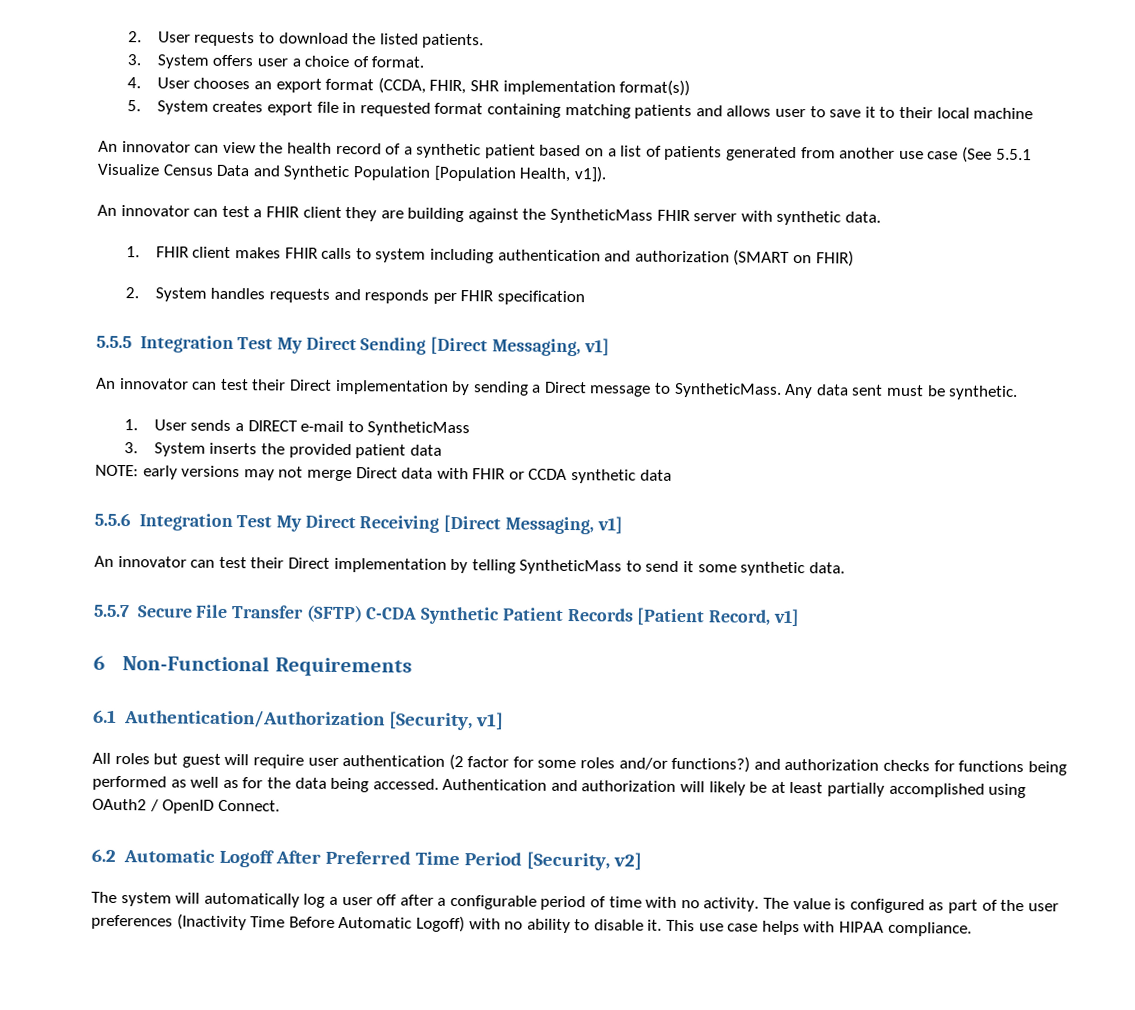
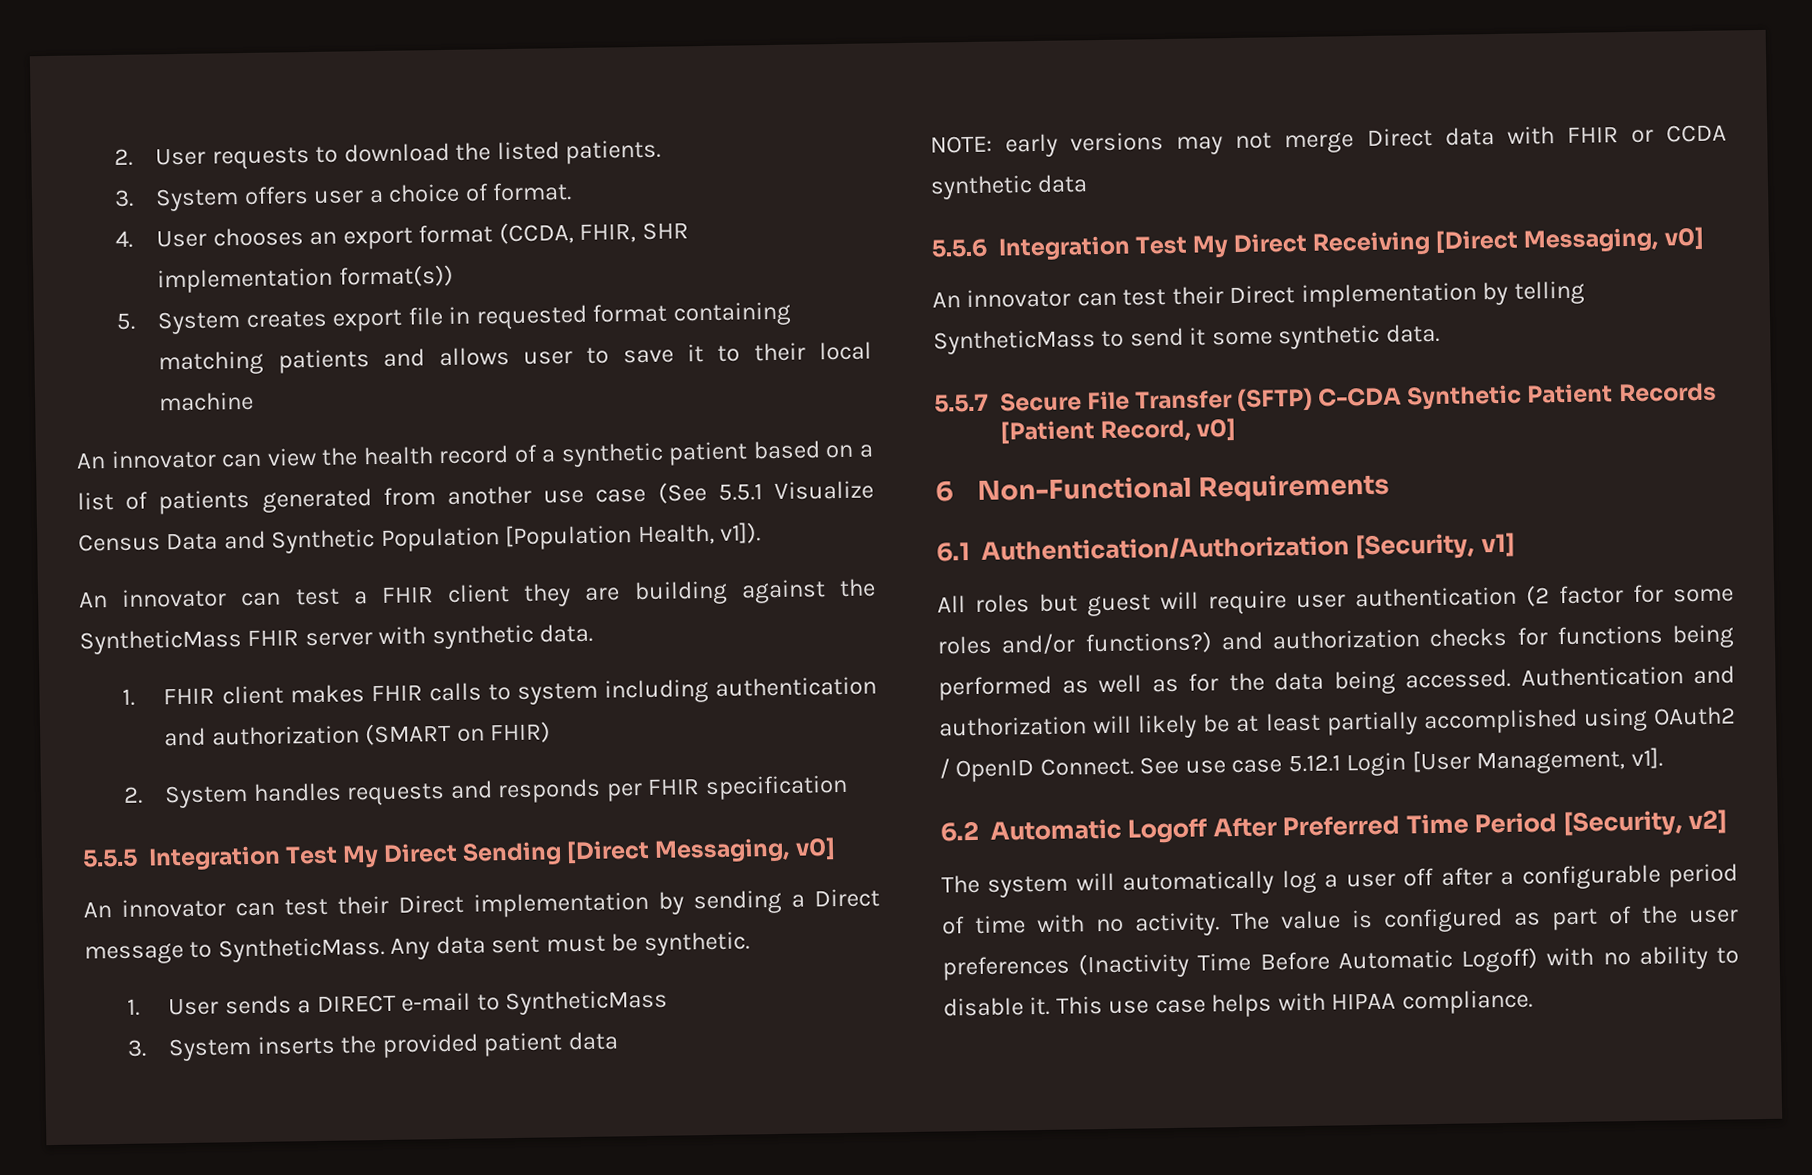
- 5.5.5 Integration Test My Direct Sending [Direct Messaging, v1]
+ 5.5.5 Integration Test My Direct Sending [Direct Messaging, v0]
- 5.5.6 Integration Test My Direct Receiving [Direct Messaging, v1]
+ 5.5.6 Integration Test My Direct Receiving [Direct Messaging, v0]
- 5.5.7 Secure File Transfer (SFTP) C-CDA Synthetic Patient Records [Patient Record, v1]
+ 5.5.7 Secure File Transfer (SFTP) C-CDA Synthetic Patient Records [Patient Record, v0]
+ See use case 5.12.1 Login [User Management, v1].

